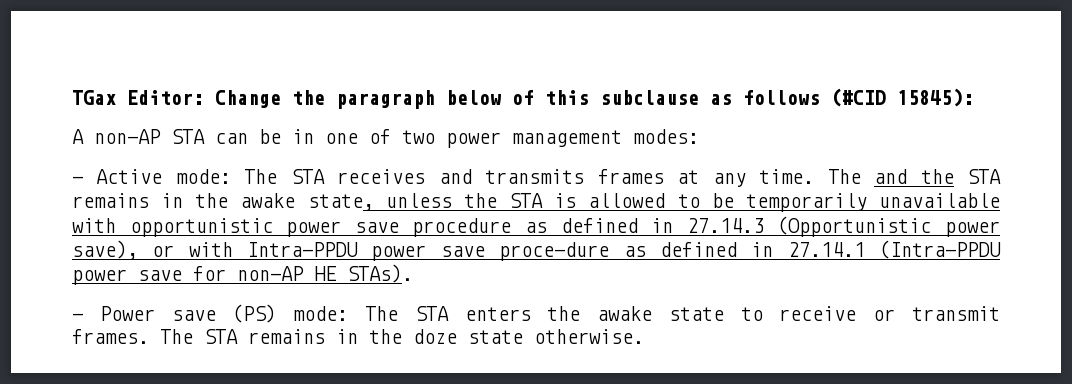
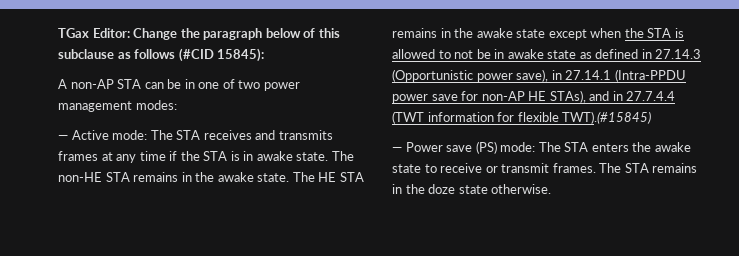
- — Active mode: The STA receives and transmits frames at any time. The and the STA remains in the awake state, unless the STA is allowed to be temporarily unavailable with opportunistic power save procedure as defined in 27.14.3 (Opportunistic power save), or with Intra-PPDU power save proce-dure as defined in 27.14.1 (Intra-PPDU power save for non-AP HE STAs).
+ — Active mode: The STA receives and transmits frames at any time if the STA is in awake state. The non-HE STA remains in the awake state. The HE STA remains in the awake state except when the STA is allowed to not be in awake state as defined in 27.14.3 (Opportunistic power save), in 27.14.1 (Intra-PPDU power save for non-AP HE STAs), and in 27.7.4.4 (TWT information for flexible TWT).(#15845)

